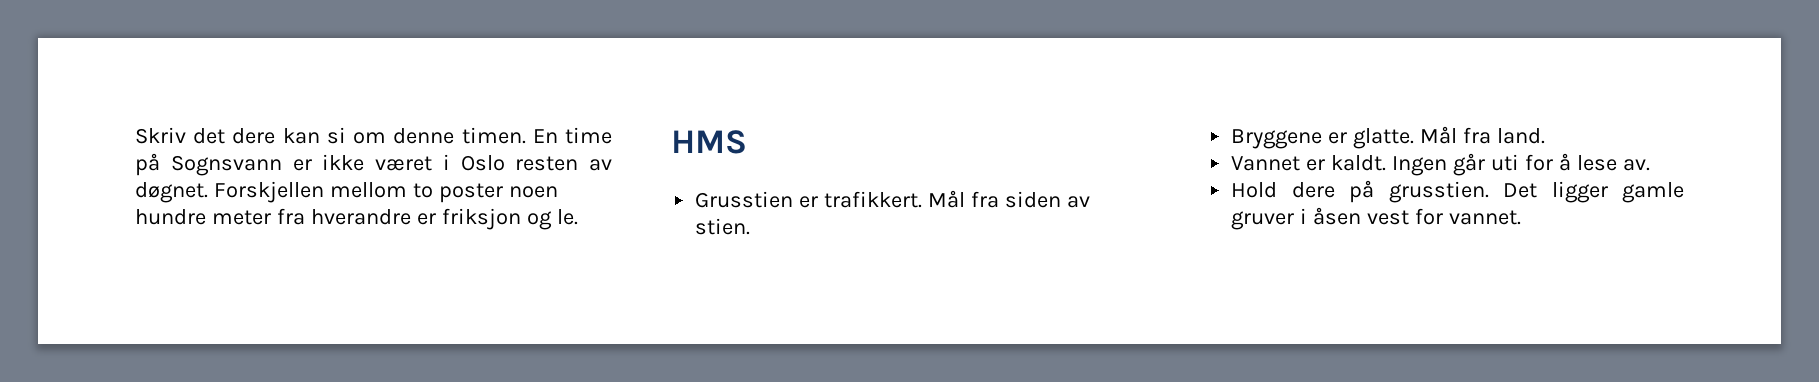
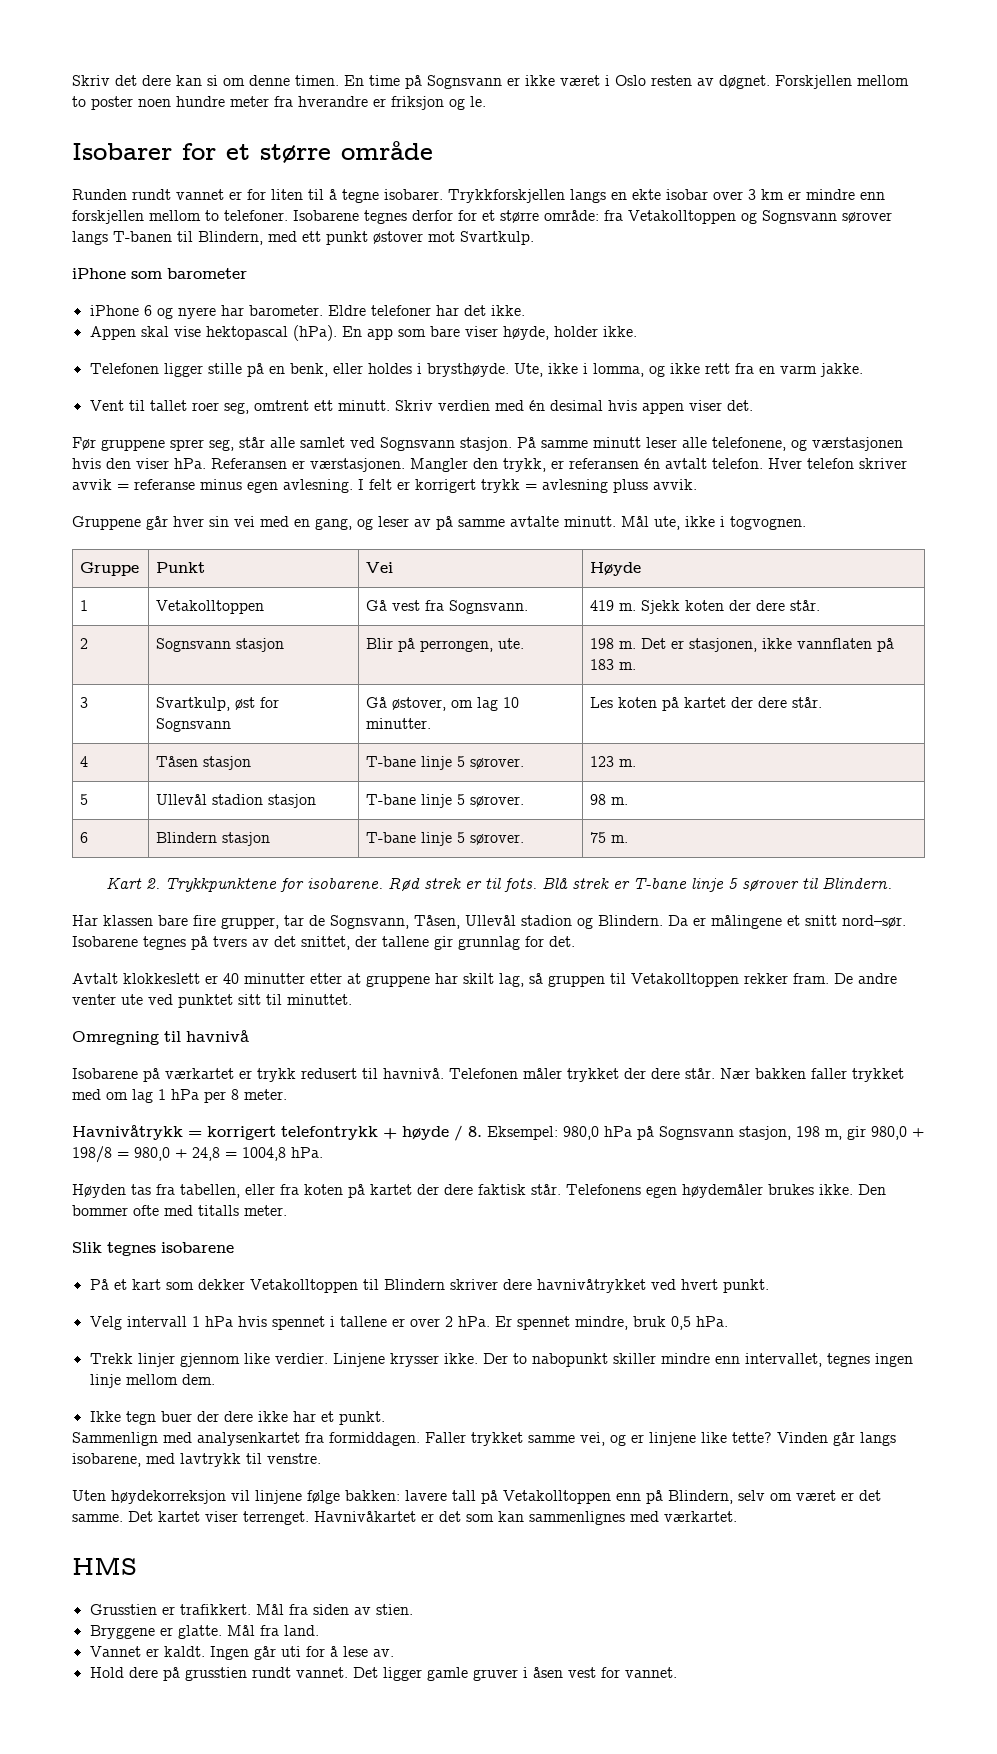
+ Isobarer for et større område
+ Runden rundt vannet er for liten til å tegne isobarer. Trykkforskjellen langs en ekte isobar over 3 km er mindre enn forskjellen mellom to telefoner. Isobarene tegnes derfor for et større område: fra Vetakolltoppen og Sognsvann sørover langs T-banen til Blindern, med ett punkt østover mot Svartkulp.
+ iPhone som barometer
+ iPhone 6 og nyere har barometer. Eldre telefoner har det ikke.
+ Appen skal vise hektopascal (hPa). En app som bare viser høyde, holder ikke.
+ Telefonen ligger stille på en benk, eller holdes i brysthøyde. Ute, ikke i lomma, og ikke rett fra en varm jakke.
+ Vent til tallet roer seg, omtrent ett minutt. Skriv verdien med én desimal hvis appen viser det.
+ Før gruppene sprer seg, står alle samlet ved Sognsvann stasjon. På samme minutt leser alle telefonene, og værstasjonen hvis den viser hPa. Referansen er værstasjonen. Mangler den trykk, er referansen én avtalt telefon. Hver telefon skriver avvik = referanse minus egen avlesning. I felt er korrigert trykk = avlesning pluss avvik.
+ Gruppene går hver sin vei med en gang, og leser av på samme avtalte minutt. Mål ute, ikke i togvognen.
+ Gruppe | Punkt | Vei | Høyde
+ 1 | Vetakolltoppen | Gå vest fra Sognsvann. | 419 m. Sjekk koten der dere står.
+ 2 | Sognsvann stasjon | Blir på perrongen, ute. | 198 m. Det er stasjonen, ikke vannflaten på 183 m.
+ 3 | Svartkulp, øst for Sognsvann | Gå østover, om lag 10 minutter. | Les koten på kartet der dere står.
+ 4 | Tåsen stasjon | T-bane linje 5 sørover. | 123 m.
+ 5 | Ullevål stadion stasjon | T-bane linje 5 sørover. | 98 m.
+ 6 | Blindern stasjon | T-bane linje 5 sørover. | 75 m.
+ Kart 2. Trykkpunktene for isobarene. Rød strek er til fots. Blå strek er T-bane linje 5 sørover til Blindern.
+ Har klassen bare fire grupper, tar de Sognsvann, Tåsen, Ullevål stadion og Blindern. Da er målingene et snitt nord–sør. Isobarene tegnes på tvers av det snittet, der tallene gir grunnlag for det.
+ Avtalt klokkeslett er 40 minutter etter at gruppene har skilt lag, så gruppen til Vetakolltoppen rekker fram. De andre venter ute ved punktet sitt til minuttet.
+ Omregning til havnivå
+ Isobarene på værkartet er trykk redusert til havnivå. Telefonen måler trykket der dere står. Nær bakken faller trykket med om lag 1 hPa per 8 meter.
+ Havnivåtrykk = korrigert telefontrykk + høyde / 8. Eksempel: 980,0 hPa på Sognsvann stasjon, 198 m, gir 980,0 + 198/8 = 980,0 + 24,8 = 1004,8 hPa.
+ Høyden tas fra tabellen, eller fra koten på kartet der dere faktisk står. Telefonens egen høydemåler brukes ikke. Den bommer ofte med titalls meter.
+ Slik tegnes isobarene
+ På et kart som dekker Vetakolltoppen til Blindern skriver dere havnivåtrykket ved hvert punkt.
+ Velg intervall 1 hPa hvis spennet i tallene er over 2 hPa. Er spennet mindre, bruk 0,5 hPa.
+ Trekk linjer gjennom like verdier. Linjene krysser ikke. Der to nabopunkt skiller mindre enn intervallet, tegnes ingen linje mellom dem.
+ Ikke tegn buer der dere ikke har et punkt.
+ Sammenlign med analysenkartet fra formiddagen. Faller trykket samme vei, og er linjene like tette? Vinden går langs isobarene, med lavtrykk til venstre.
+ Uten høydekorreksjon vil linjene følge bakken: lavere tall på Vetakolltoppen enn på Blindern, selv om været er det samme. Det kartet viser terrenget. Havnivåkartet er det som kan sammenlignes med værkartet.
- Hold dere på grusstien.
+ Hold dere på grusstien rundt vannet.

